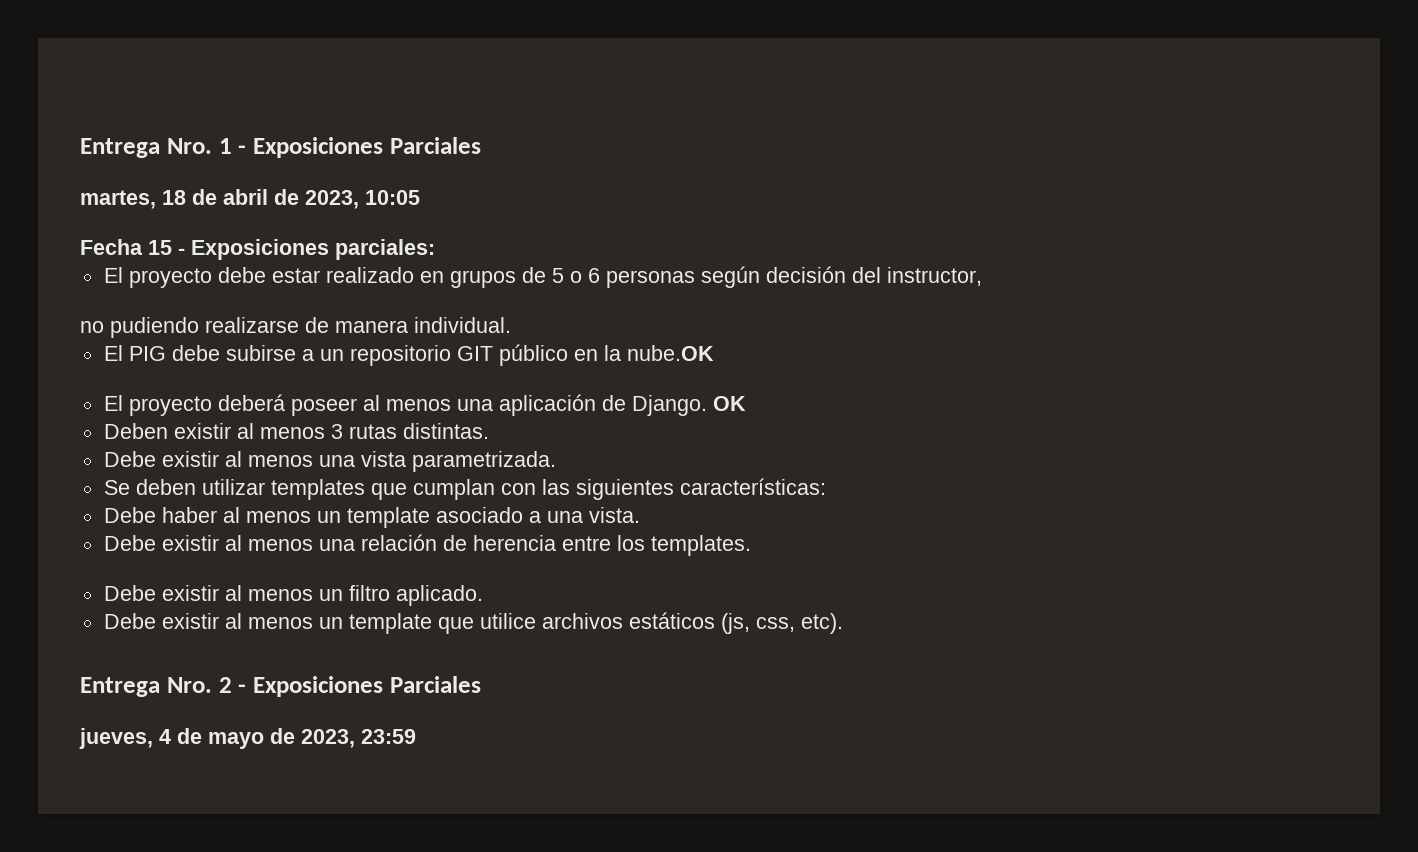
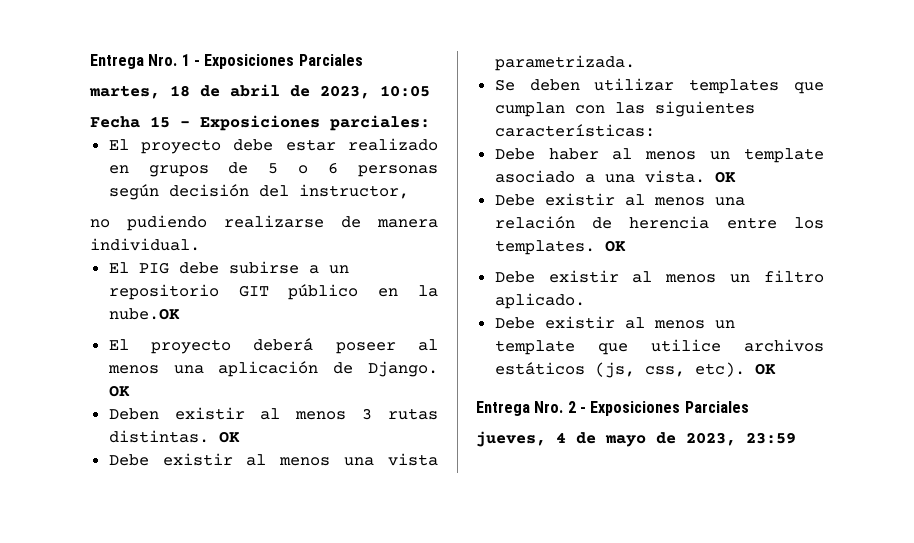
- Deben existir al menos 3 rutas distintas.
+ Deben existir al menos 3 rutas distintas. OK
- Debe haber al menos un template asociado a una vista.
+ Debe haber al menos un template asociado a una vista. OK
- Debe existir al menos una relación de herencia entre los templates.
+ Debe existir al menos una relación de herencia entre los templates. OK
- Debe existir al menos un template que utilice archivos estáticos (js, css, etc).
+ Debe existir al menos un template que utilice archivos estáticos (js, css, etc). OK

